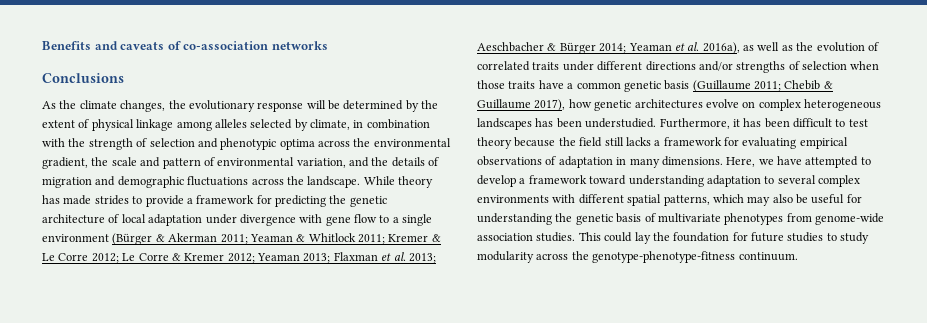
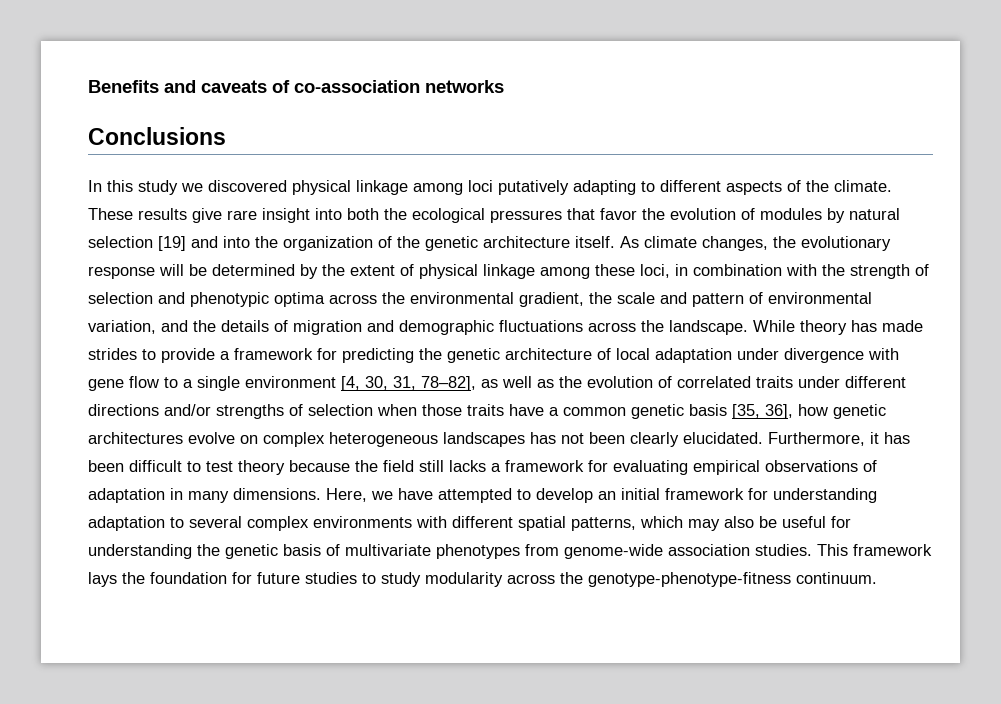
- As the climate changes, the evolutionary response will be determined by the extent of physical linkage among alleles selected by climate, in combination with the strength of selection and phenotypic optima across the environmental gradient, the scale and pattern of environmental variation, and the details of migration and demographic fluctuations across the landscape.
+ In this study we discovered physical linkage among loci putatively adapting to different aspects of the climate. These results give rare insight into both the ecological pressures that favor the evolution of modules by natural selection [19] and into the organization of the genetic architecture itself. As climate changes, the evolutionary response will be determined by the extent of physical linkage among these loci, in combination with the strength of selection and phenotypic optima across the environmental gradient, the scale and pattern of environmental variation, and the details of migration and demographic fluctuations across the landscape.
- While theory has made strides to provide a framework for predicting the genetic architecture of local adaptation under divergence with gene flow to a single environment (Bürger & Akerman 2011; Yeaman & Whitlock 2011; Kremer & Le Corre 2012; Le Corre & Kremer 2012; Yeaman 2013; Flaxman et al. 2013; Aeschbacher & Bürger 2014; Yeaman et al. 2016a), as well as the evolution of correlated traits under different directions and/or strengths of selection when those traits have a common genetic basis (Guillaume 2011; Chebib & Guillaume 2017), how genetic architectures evolve on complex heterogeneous landscapes has been understudied.
+ While theory has made strides to provide a framework for predicting the genetic architecture of local adaptation under divergence with gene flow to a single environment [4, 30, 31, 78–82], as well as the evolution of correlated traits under different directions and/or strengths of selection when those traits have a common genetic basis [35, 36], how genetic architectures evolve on complex heterogeneous landscapes has not been clearly elucidated.
- Here, we have attempted to develop a framework toward understanding adaptation to several complex environments with different spatial patterns, which may also be useful for understanding the genetic basis of multivariate phenotypes from genome-wide association studies.
+ Here, we have attempted to develop an initial framework for understanding adaptation to several complex environments with different spatial patterns, which may also be useful for understanding the genetic basis of multivariate phenotypes from genome-wide association studies.
- This could lay the foundation for future studies to study modularity across the genotype-phenotype-fitness continuum.
+ This framework lays the foundation for future studies to study modularity across the genotype-phenotype-fitness continuum.

